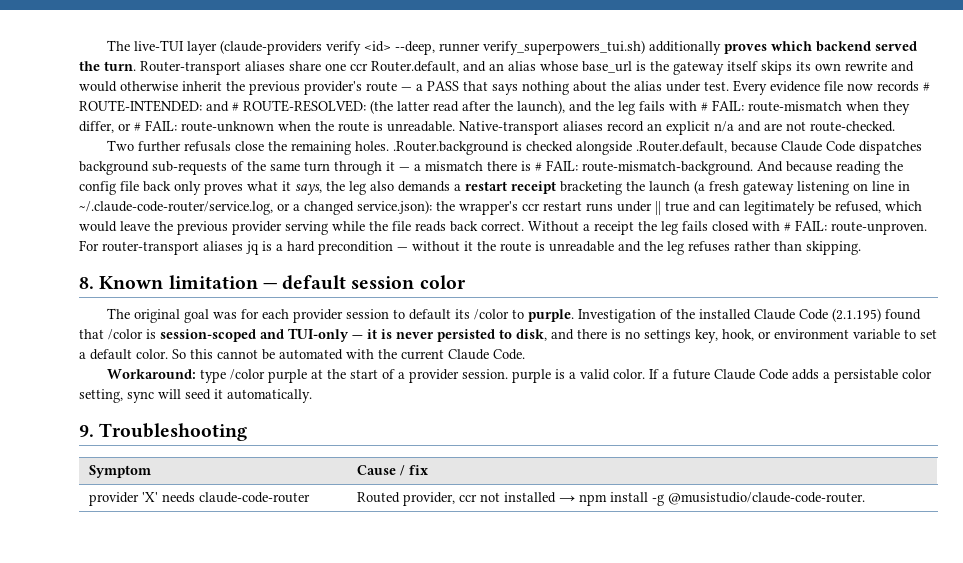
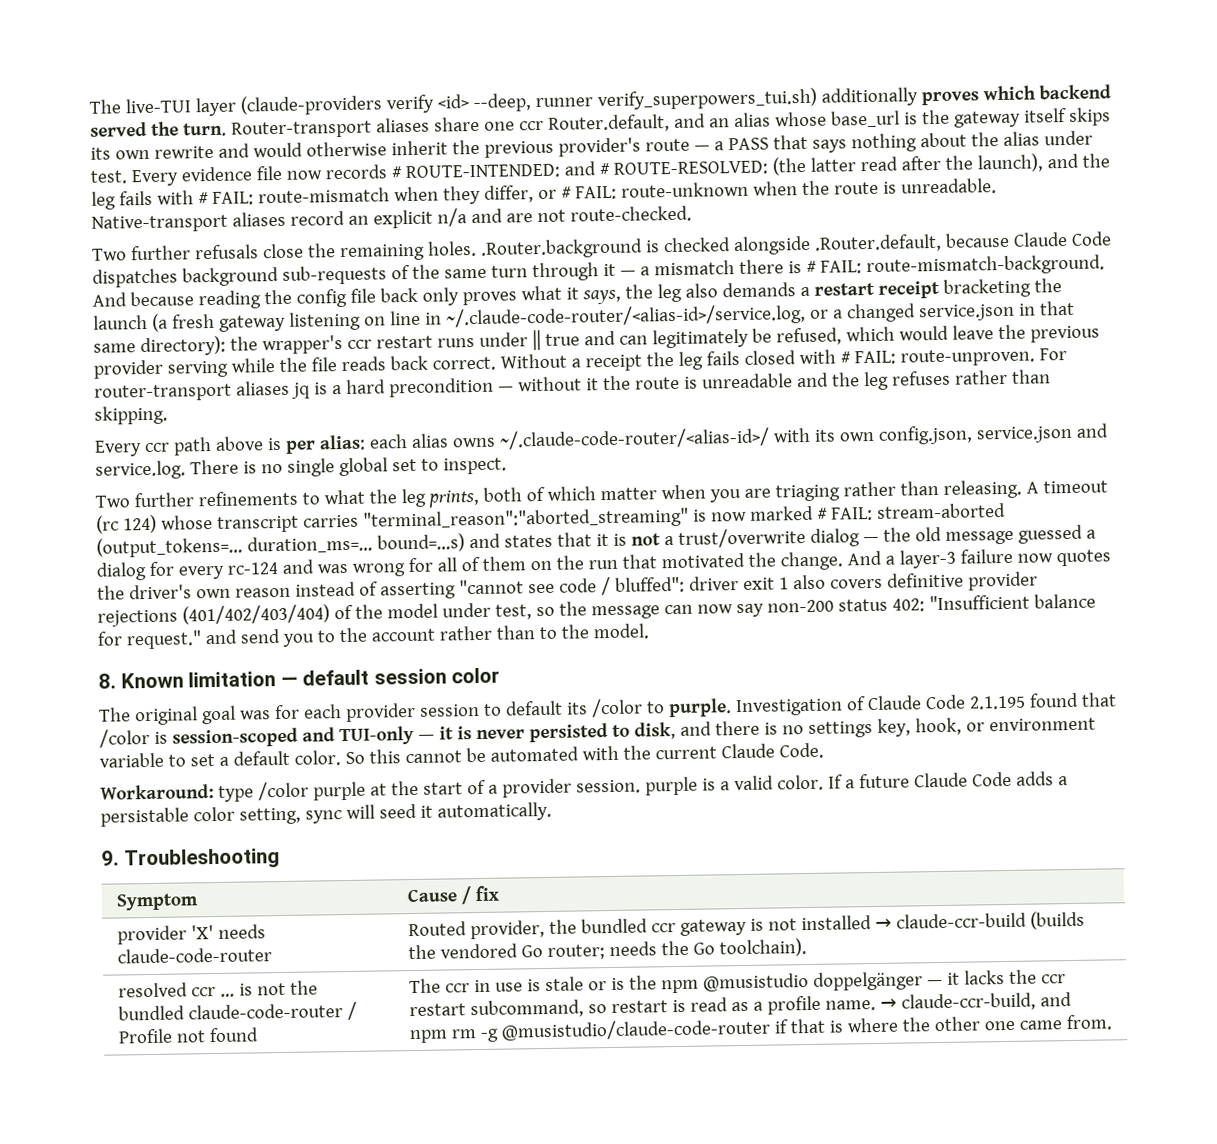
- And because reading the config file back only proves what it says, the leg also demands a restart receipt bracketing the launch (a fresh gateway listening on line in ~/.claude-code-router/service.log, or a changed service.json): the wrapper's ccr restart runs under || true and can legitimately be refused, which would leave the previous provider serving while the file reads back correct.
+ And because reading the config file back only proves what it says, the leg also demands a restart receipt bracketing the launch (a fresh gateway listening on line in ~/.claude-code-router/<alias-id>/service.log, or a changed service.json in that same directory): the wrapper's ccr restart runs under || true and can legitimately be refused, which would leave the previous provider serving while the file reads back correct.
+ Every ccr path above is per alias: each alias owns ~/.claude-code-router/<alias-id>/ with its own config.json, service.json and service.log. There is no single global set to inspect.
+ Two further refinements to what the leg prints, both of which matter when you are triaging rather than releasing. A timeout (rc 124) whose transcript carries "terminal_reason":"aborted_streaming" is now marked # FAIL: stream-aborted (output_tokens=… duration_ms=… bound=…s) and states that it is not a trust/overwrite dialog — the old message guessed a dialog for every rc-124 and was wrong for all of them on the run that motivated the change. And a layer-3 failure now quotes the driver's own reason instead of asserting "cannot see code / bluffed": driver exit 1 also covers definitive provider rejections (401/402/403/404) of the model under test, so the message can now say non-200 status 402: "Insufficient balance for request." and send you to the account rather than to the model.
- Investigation of the installed Claude Code (2.1.195) found that /color is session-scoped and TUI-only — it is never persisted to disk, and there is no settings key, hook, or environment variable to set a default color.
+ Investigation of Claude Code 2.1.195 found that /color is session-scoped and TUI-only — it is never persisted to disk, and there is no settings key, hook, or environment variable to set a default color.
- provider 'X' needs claude-code-router | Routed provider, ccr not installed → npm install -g @musistudio/claude-code-router.
+ provider 'X' needs claude-code-router | Routed provider, the bundled ccr gateway is not installed → claude-ccr-build (builds the vendored Go router; needs the Go toolchain).
+ resolved ccr … is not the bundled claude-code-router / Profile not found | The ccr in use is stale or is the npm @musistudio doppelgänger — it lacks the ccr restart subcommand, so restart is read as a profile name. → claude-ccr-build, and npm rm -g @musistudio/claude-code-router if that is where the other one came from.

